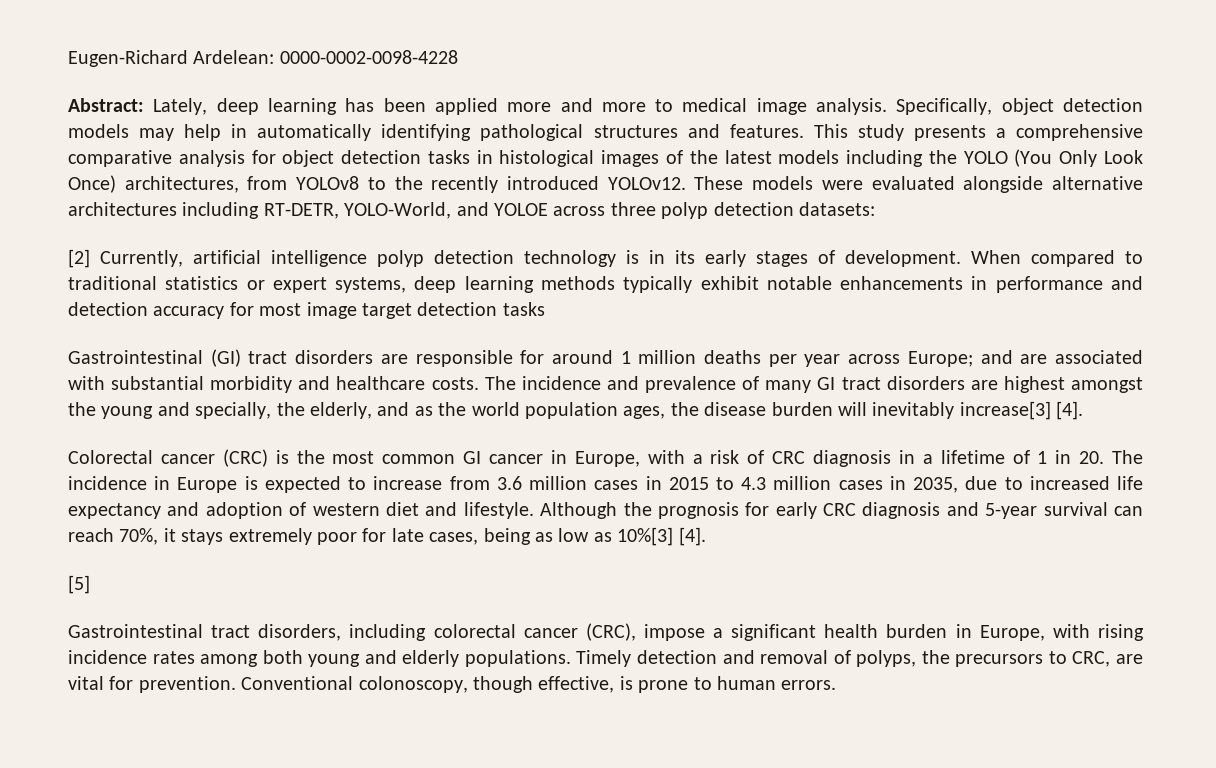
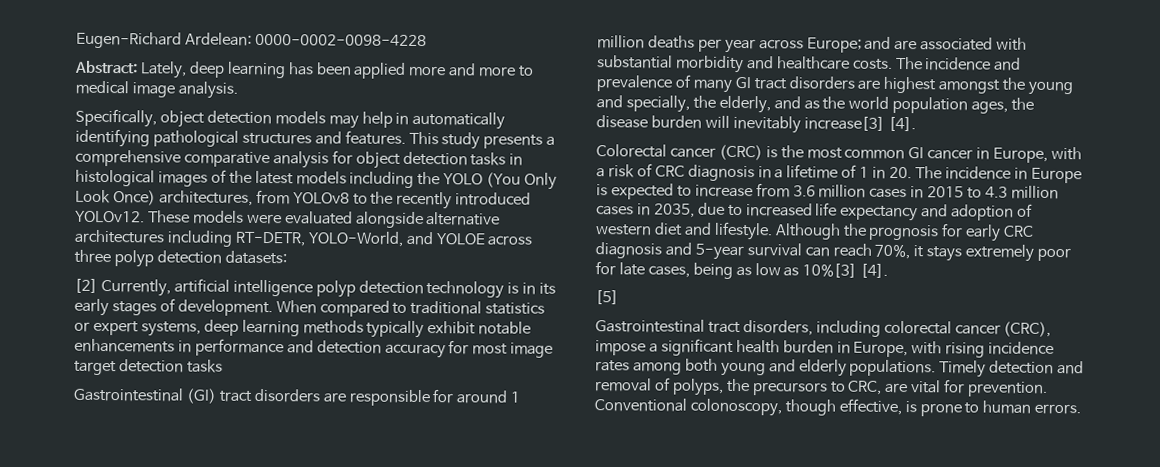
- Abstract: Lately, deep learning has been applied more and more to medical image analysis. Specifically, object detection models may help in automatically identifying pathological structures and features.
+ Abstract: Lately, deep learning has been applied more and more to medical image analysis.
+ Specifically, object detection models may help in automatically identifying pathological structures and features.

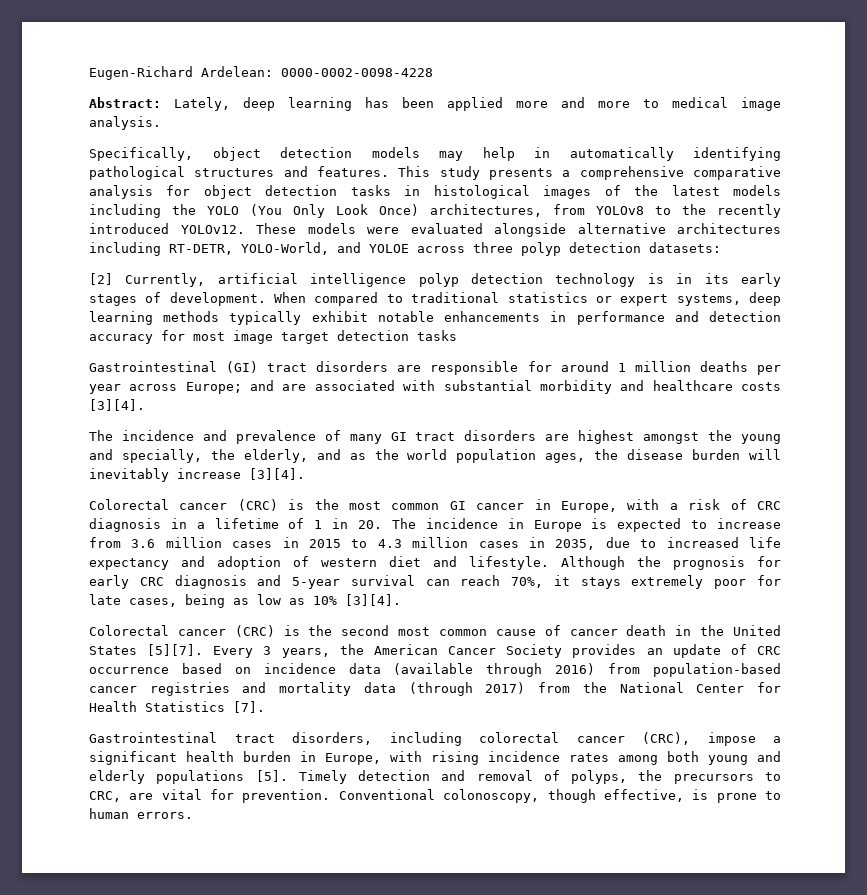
- Gastrointestinal (GI) tract disorders are responsible for around 1 million deaths per year across Europe; and are associated with substantial morbidity and healthcare costs. The incidence and prevalence of many GI tract disorders are highest amongst the young and specially, the elderly, and as the world population ages, the disease burden will inevitably increase[3] [4].
+ Gastrointestinal (GI) tract disorders are responsible for around 1 million deaths per year across Europe; and are associated with substantial morbidity and healthcare costs [3][4].
+ The incidence and prevalence of many GI tract disorders are highest amongst the young and specially, the elderly, and as the world population ages, the disease burden will inevitably increase [3][4].
- Although the prognosis for early CRC diagnosis and 5-year survival can reach 70%, it stays extremely poor for late cases, being as low as 10%[3] [4].
- [5]
+ Although the prognosis for early CRC diagnosis and 5-year survival can reach 70%, it stays extremely poor for late cases, being as low as 10% [3][4].
+ Colorectal cancer (CRC) is the second most common cause of cancer death in the United States [5][7]. Every 3 years, the American Cancer Society provides an update of CRC occurrence based on incidence data (available through 2016) from population-based cancer registries and mortality data (through 2017) from the National Center for Health Statistics [7].
- Gastrointestinal tract disorders, including colorectal cancer (CRC), impose a significant health burden in Europe, with rising incidence rates among both young and elderly populations.
+ Gastrointestinal tract disorders, including colorectal cancer (CRC), impose a significant health burden in Europe, with rising incidence rates among both young and elderly populations [5].

